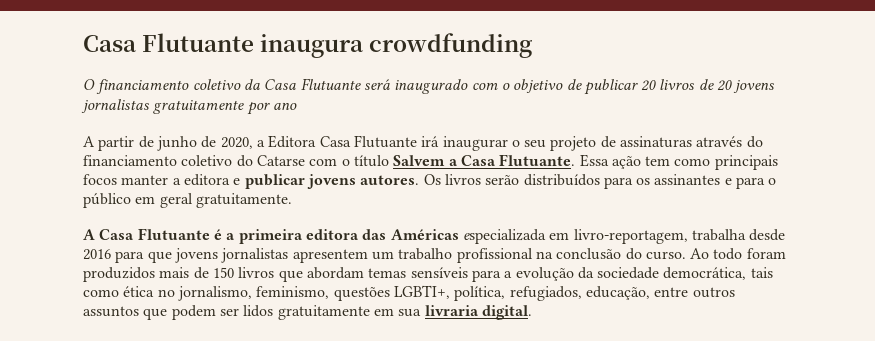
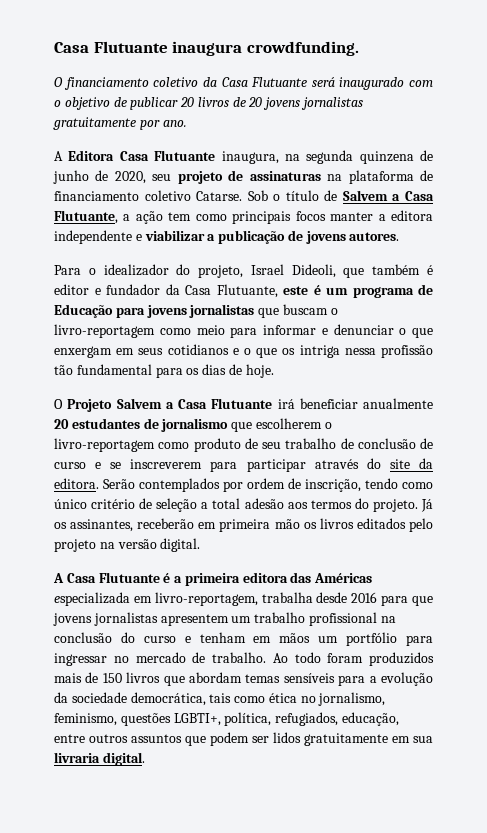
- Casa Flutuante inaugura crowdfunding
+ Casa Flutuante inaugura crowdfunding.
- O financiamento coletivo da Casa Flutuante será inaugurado com o objetivo de publicar 20 livros de 20 jovens jornalistas gratuitamente por ano
- A partir de junho de 2020, a Editora Casa Flutuante irá inaugurar o seu projeto de assinaturas através do financiamento coletivo do Catarse com o título Salvem a Casa Flutuante. Essa ação tem como principais focos manter a editora e publicar jovens autores. Os livros serão distribuídos para os assinantes e para o público em geral gratuitamente.
+ O financiamento coletivo da Casa Flutuante será inaugurado com o objetivo de publicar 20 livros de 20 jovens jornalistas gratuitamente por ano.
+ A Editora Casa Flutuante inaugura, na segunda quinzena de junho de 2020, seu projeto de assinaturas na plataforma de financiamento coletivo Catarse. Sob o título de Salvem a Casa Flutuante, a ação tem como principais focos manter a editora independente e viabilizar a publicação de jovens autores.
+ Para o idealizador do projeto, Israel Dideoli, que também é editor e fundador da Casa Flutuante, este é um programa de Educação para jovens jornalistas que buscam o livro-reportagem como meio para informar e denunciar o que enxergam em seus cotidianos e o que os intriga nessa profissão tão fundamental para os dias de hoje.
+ O Projeto Salvem a Casa Flutuante irá beneficiar anualmente 20 estudantes de jornalismo que escolherem o livro-reportagem como produto de seu trabalho de conclusão de curso e se inscreverem para participar através do site da editora. Serão contemplados por ordem de inscrição, tendo como único critério de seleção a total adesão aos termos do projeto. Já os assinantes, receberão em primeira mão os livros editados pelo projeto na versão digital.
- A Casa Flutuante é a primeira editora das Américas especializada em livro-reportagem, trabalha desde 2016 para que jovens jornalistas apresentem um trabalho profissional na conclusão do curso.
+ A Casa Flutuante é a primeira editora das Américas especializada em livro-reportagem, trabalha desde 2016 para que jovens jornalistas apresentem um trabalho profissional na conclusão do curso e tenham em mãos um portfólio para ingressar no mercado de trabalho.

